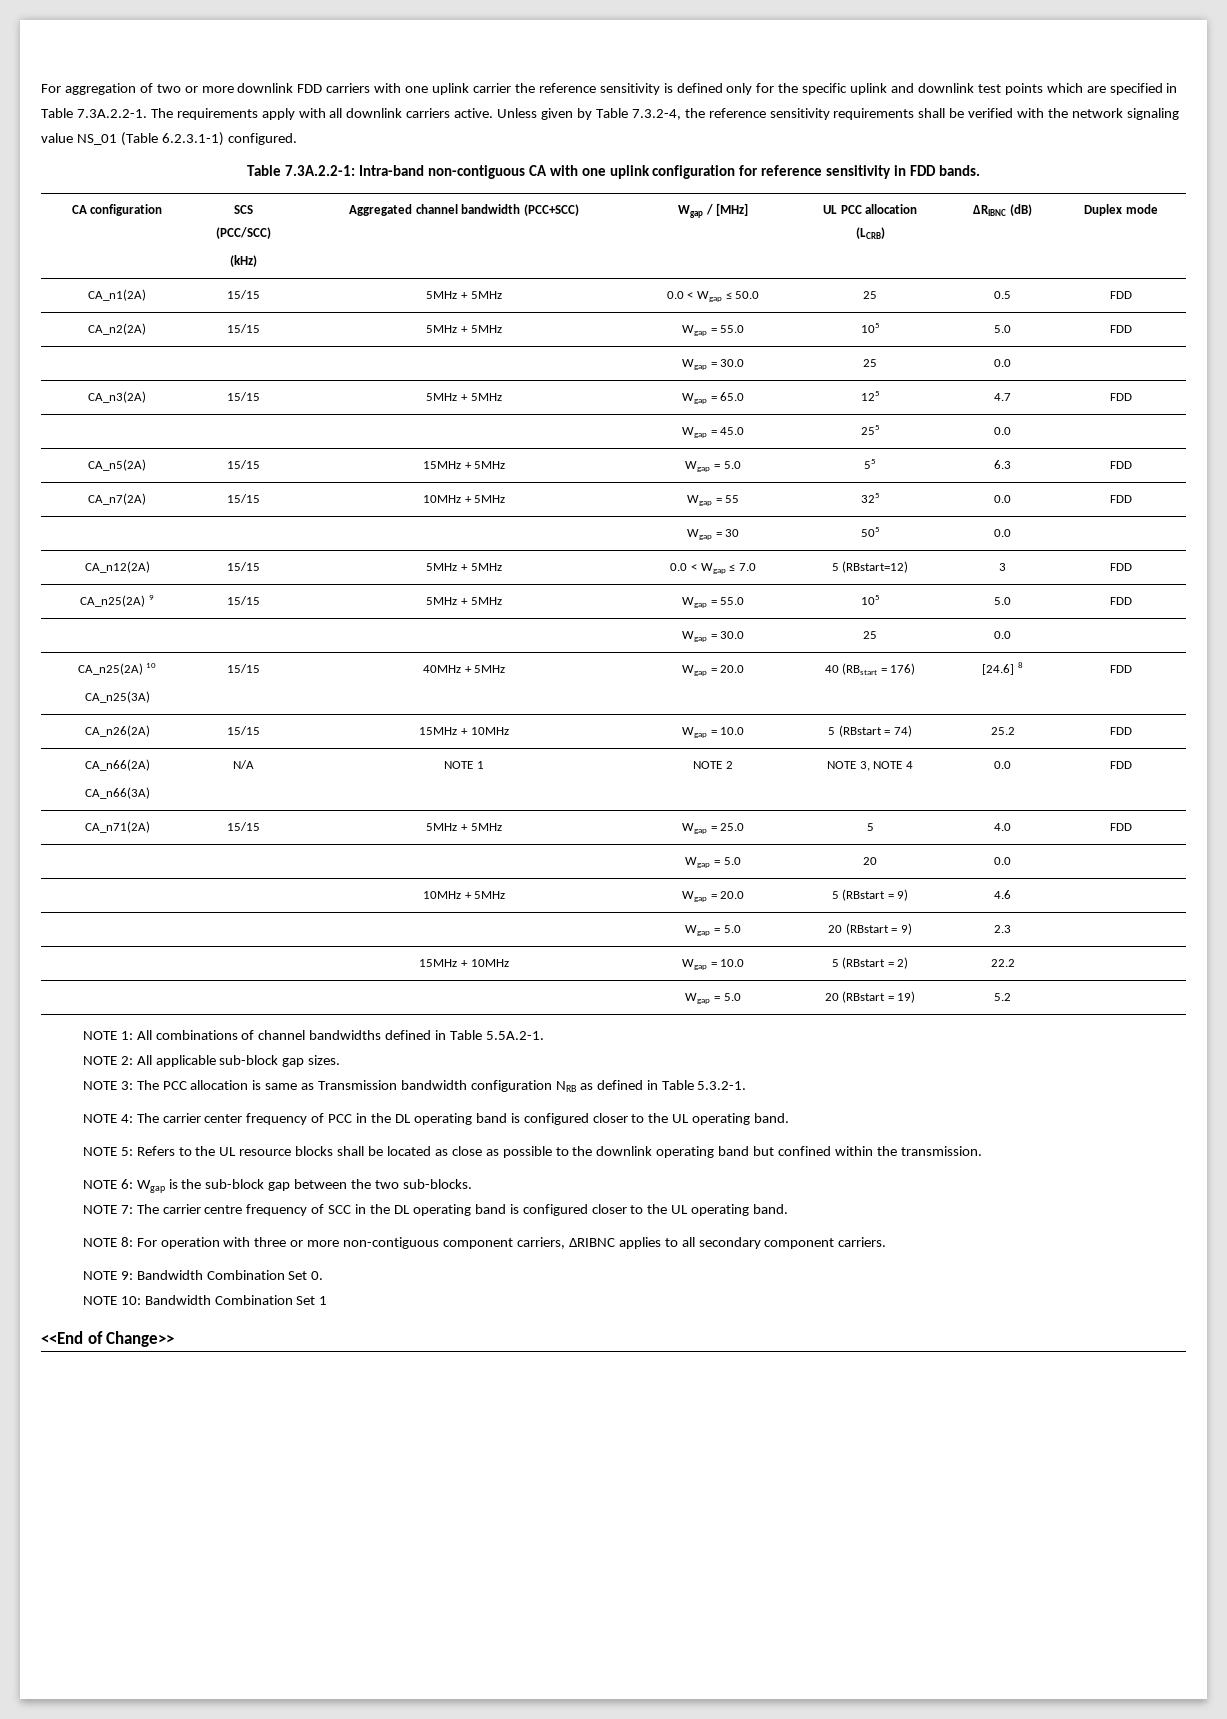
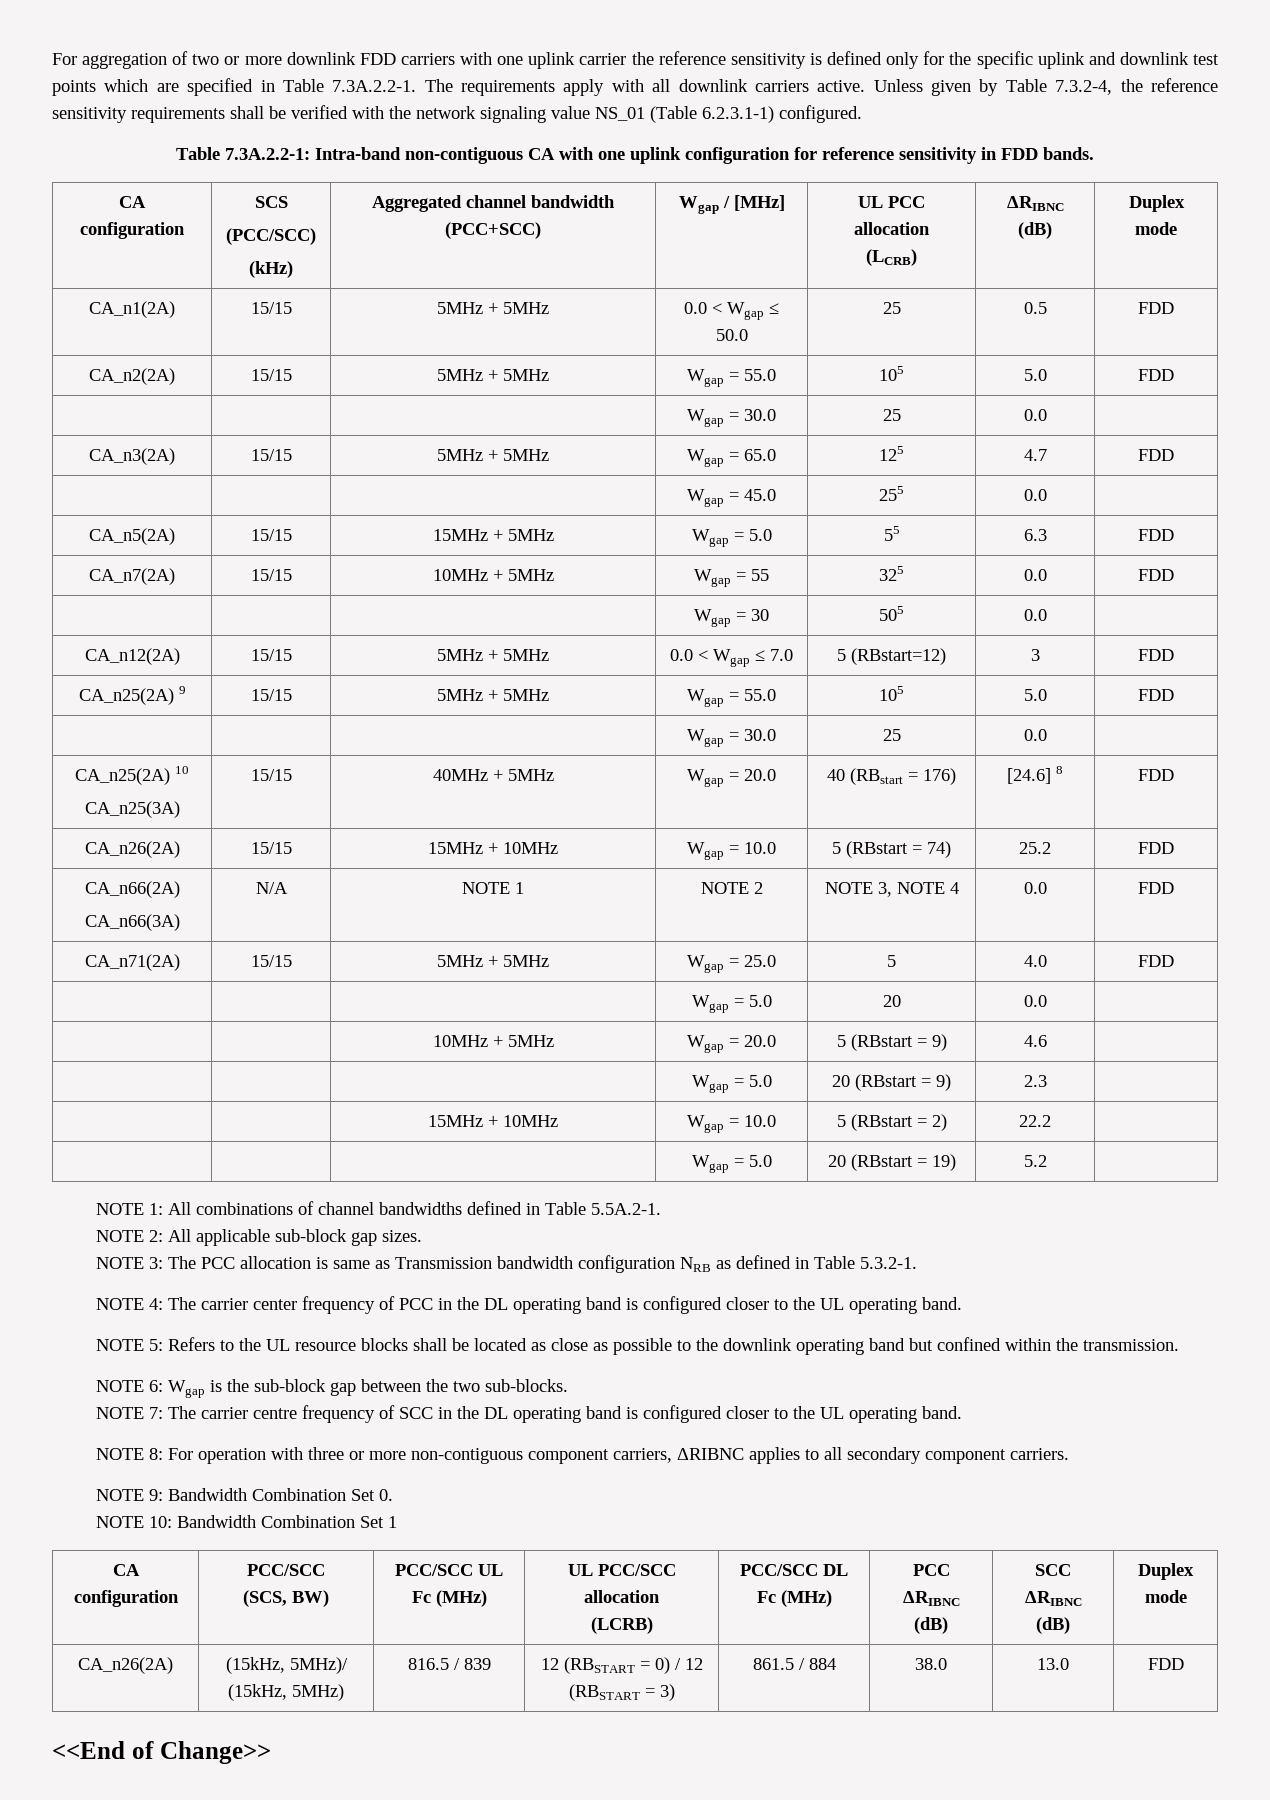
+ CA configuration | PCC/SCC
+ (SCS, BW) | PCC/SCC UL Fc (MHz) | UL PCC/SCC allocation
+ (LCRB) | PCC/SCC DL Fc (MHz) | PCC ΔRIBNC (dB) | SCC ΔRIBNC (dB) | Duplex mode
+ CA_n26(2A) | (15kHz, 5MHz)/ (15kHz, 5MHz) | 816.5 / 839 | 12 (RBSTART = 0) / 12 (RBSTART = 3) | 861.5 / 884 | 38.0 | 13.0 | FDD

